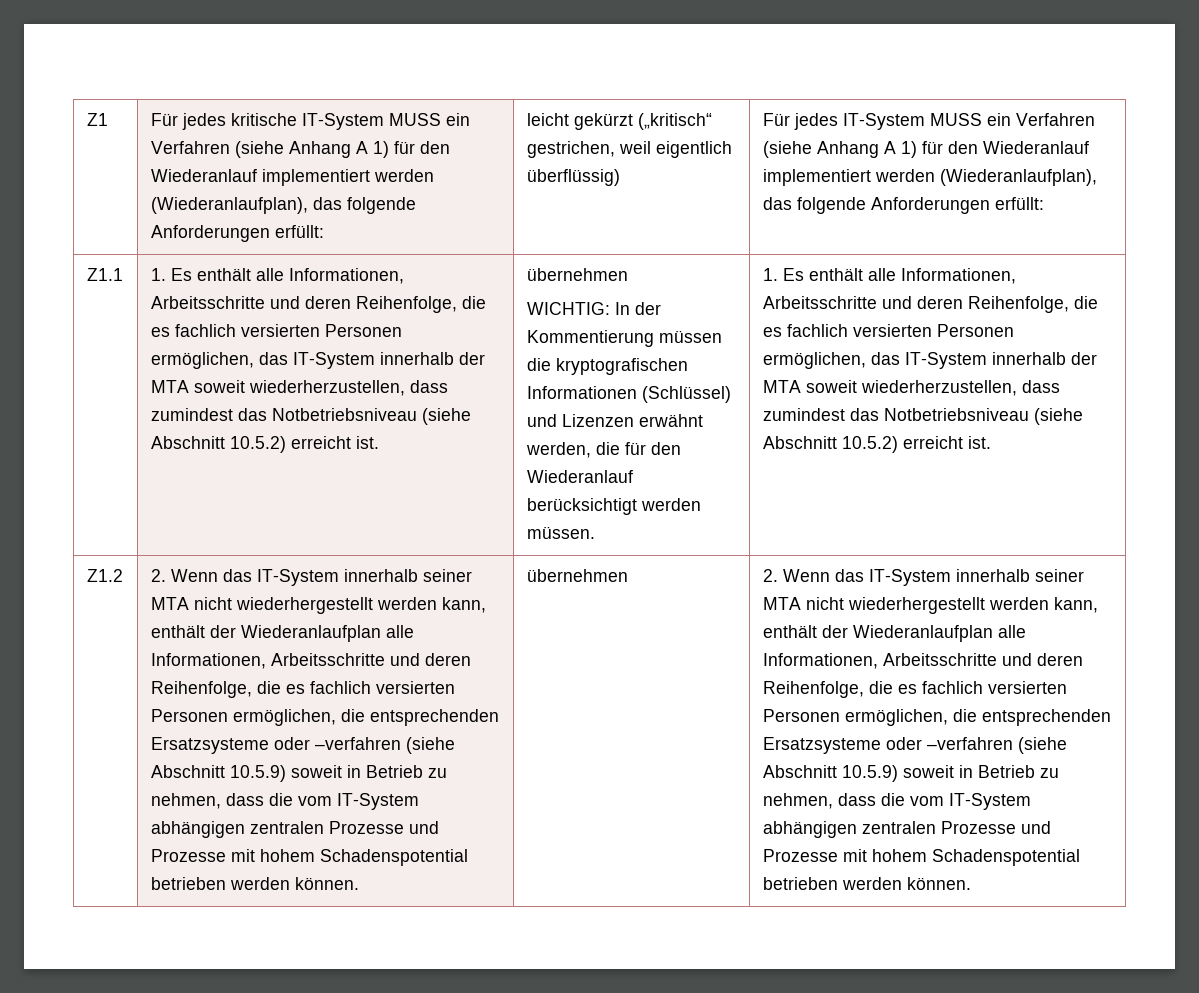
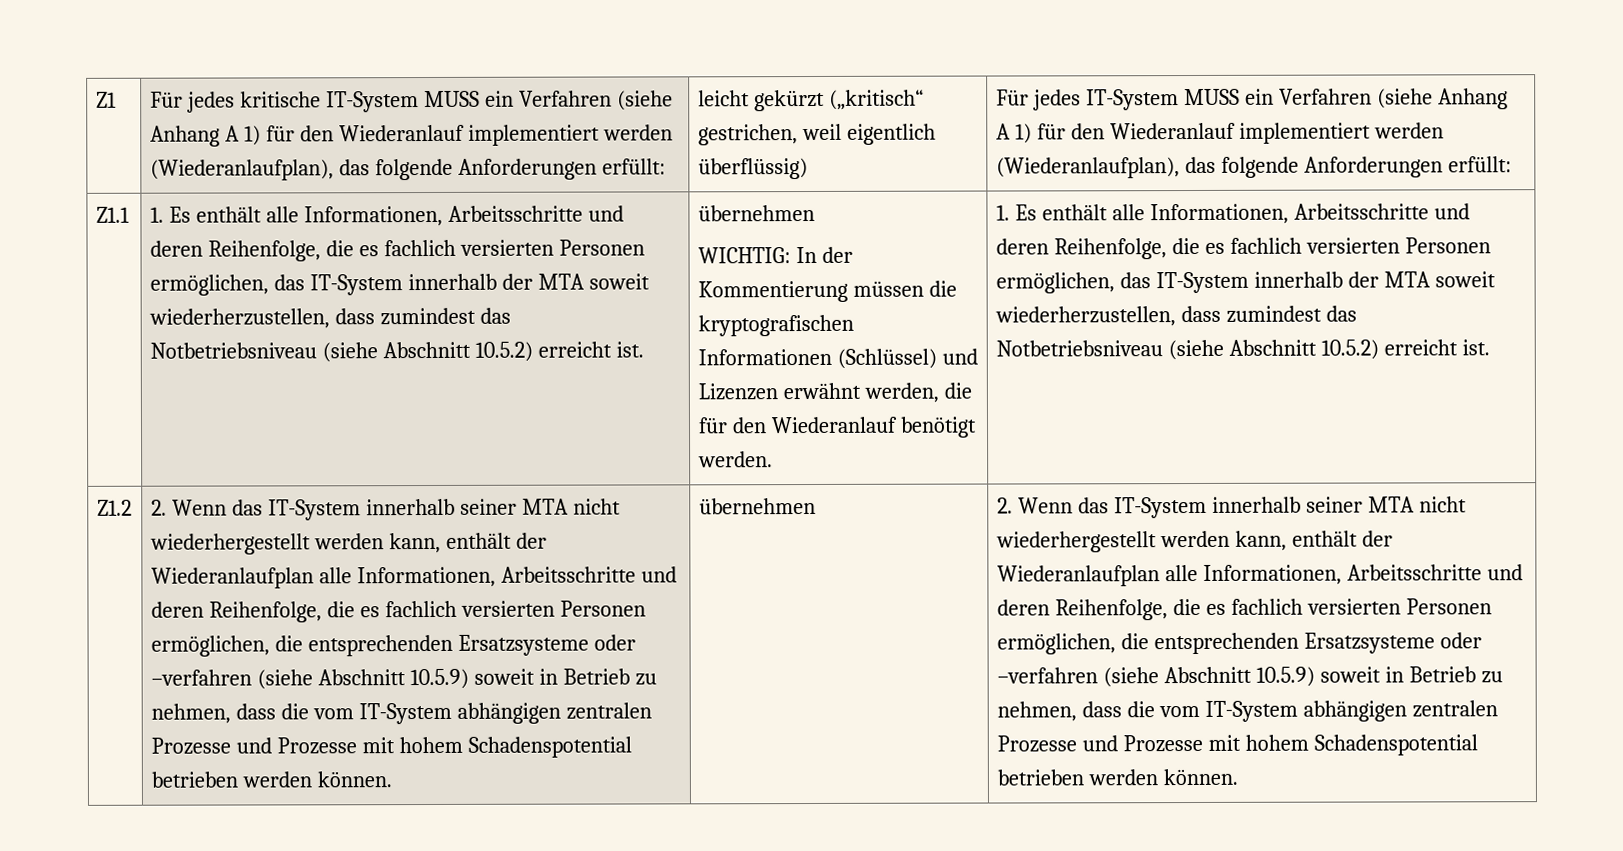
- WICHTIG: In der Kommentierung müssen die kryptografischen Informationen (Schlüssel) und Lizenzen erwähnt werden, die für den Wiederanlauf berücksichtigt werden müssen.
+ WICHTIG: In der Kommentierung müssen die kryptografischen Informationen (Schlüssel) und Lizenzen erwähnt werden, die für den Wiederanlauf benötigt werden.

